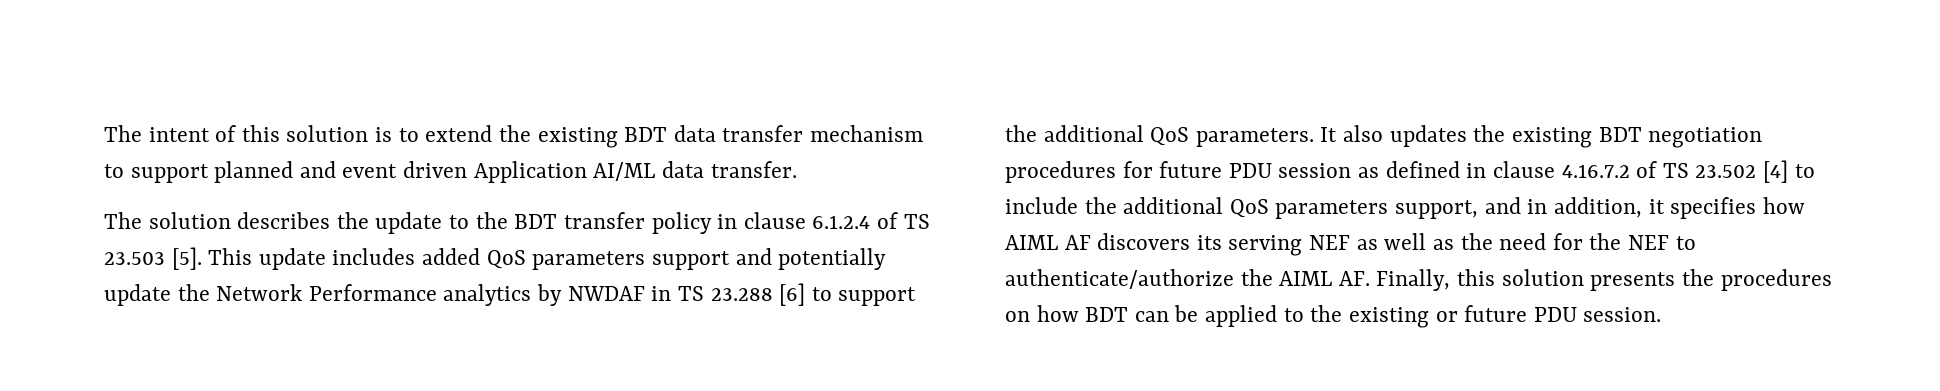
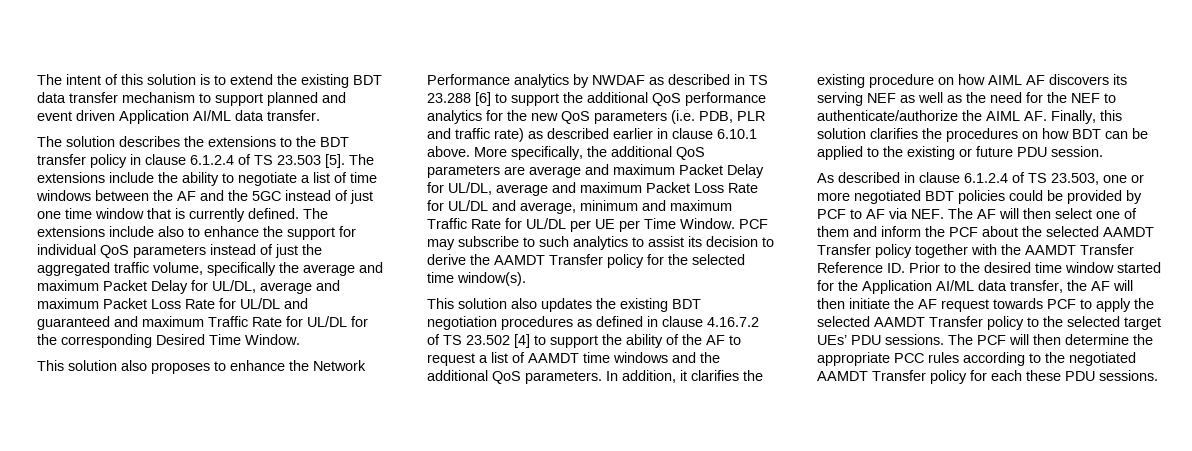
- The solution describes the update to the BDT transfer policy in clause 6.1.2.4 of TS 23.503 [5].
+ The solution describes the extensions to the BDT transfer policy in clause 6.1.2.4 of TS 23.503 [5].
- This update includes added QoS parameters support and potentially update the Network Performance analytics by NWDAF in TS 23.288 [6] to support the additional QoS parameters. It also updates the existing BDT negotiation procedures for future PDU session as defined in clause 4.16.7.2 of TS 23.502 [4] to include the additional QoS parameters support, and in addition, it specifies how AIML AF discovers its serving NEF as well as the need for the NEF to authenticate/authorize the AIML AF. Finally, this solution presents the procedures on how BDT can be applied to the existing or future PDU session.
+ The extensions include the ability to negotiate a list of time windows between the AF and the 5GC instead of just one time window that is currently defined. The extensions include also to enhance the support for individual QoS parameters instead of just the aggregated traffic volume, specifically the average and maximum Packet Delay for UL/DL, average and maximum Packet Loss Rate for UL/DL and guaranteed and maximum Traffic Rate for UL/DL for the corresponding Desired Time Window.
+ This solution also proposes to enhance the Network Performance analytics by NWDAF as described in TS 23.288 [6] to support the additional QoS performance analytics for the new QoS parameters (i.e. PDB, PLR and traffic rate) as described earlier in clause 6.10.1 above. More specifically, the additional QoS parameters are average and maximum Packet Delay for UL/DL, average and maximum Packet Loss Rate for UL/DL and average, minimum and maximum Traffic Rate for UL/DL per UE per Time Window. PCF may subscribe to such analytics to assist its decision to derive the AAMDT Transfer policy for the selected time window(s).
+ This solution also updates the existing BDT negotiation procedures as defined in clause 4.16.7.2 of TS 23.502 [4] to support the ability of the AF to request a list of AAMDT time windows and the additional QoS parameters. In addition, it clarifies the existing procedure on how AIML AF discovers its serving NEF as well as the need for the NEF to authenticate/authorize the AIML AF. Finally, this solution clarifies the procedures on how BDT can be applied to the existing or future PDU session.
+ As described in clause 6.1.2.4 of TS 23.503, one or more negotiated BDT policies could be provided by PCF to AF via NEF. The AF will then select one of them and inform the PCF about the selected AAMDT Transfer policy together with the AAMDT Transfer Reference ID. Prior to the desired time window started for the Application AI/ML data transfer, the AF will then initiate the AF request towards PCF to apply the selected AAMDT Transfer policy to the selected target UEs’ PDU sessions. The PCF will then determine the appropriate PCC rules according to the negotiated AAMDT Transfer policy for each these PDU sessions.

